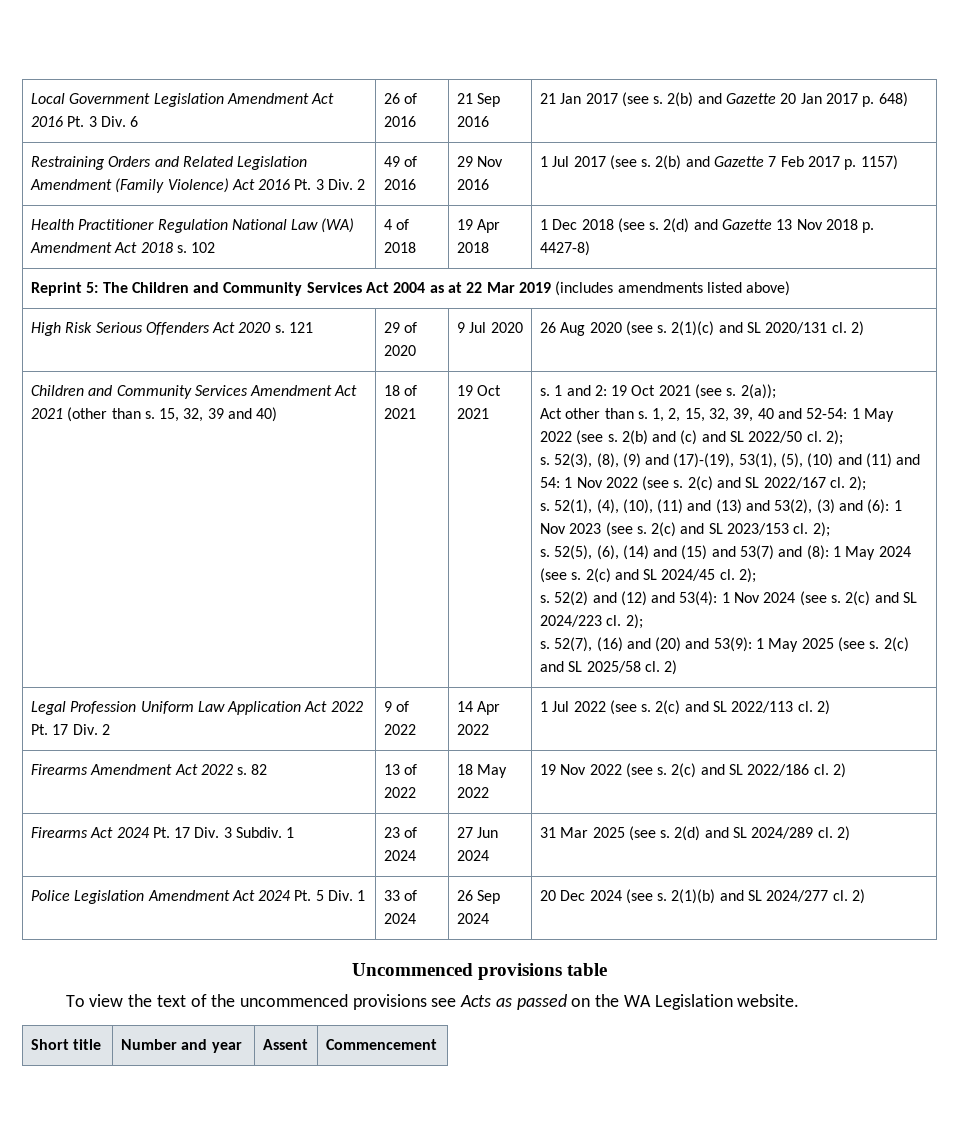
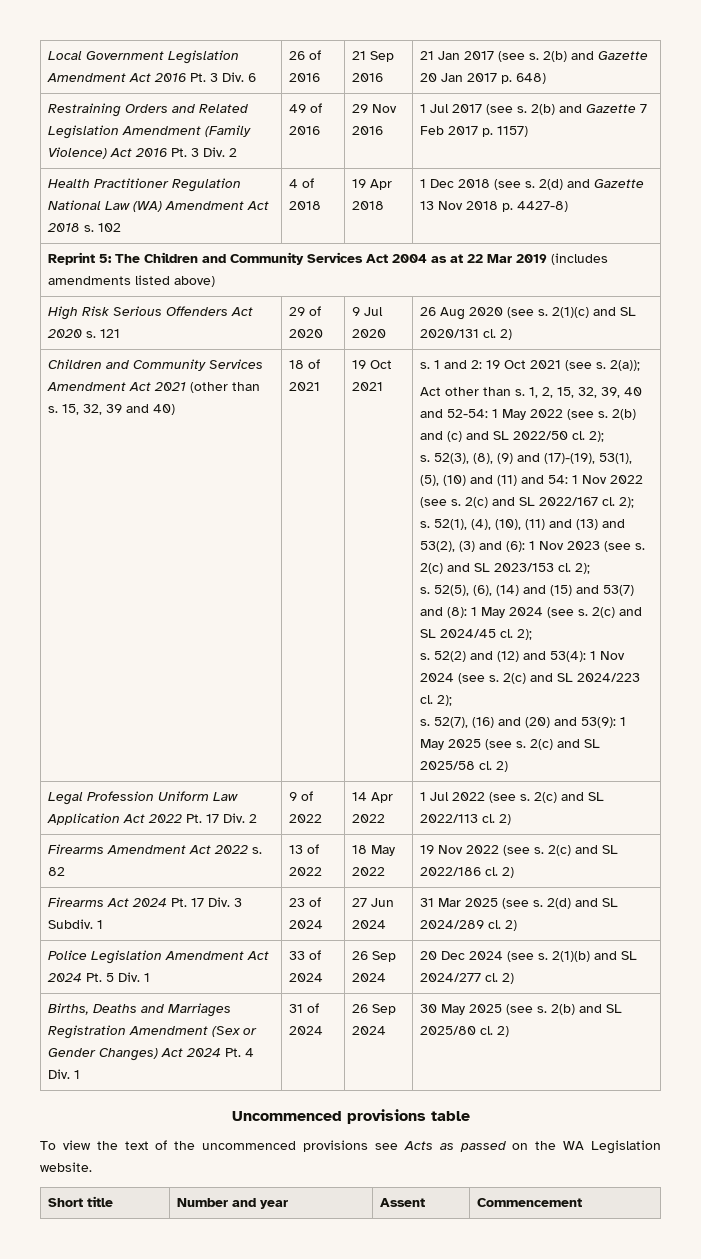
+ Births, Deaths and Marriages Registration Amendment (Sex or Gender Changes) Act 2024 Pt. 4 Div. 1 | 31 of 2024 | 26 Sep 2024 | 30 May 2025 (see s. 2(b) and SL 2025/80 cl. 2)

